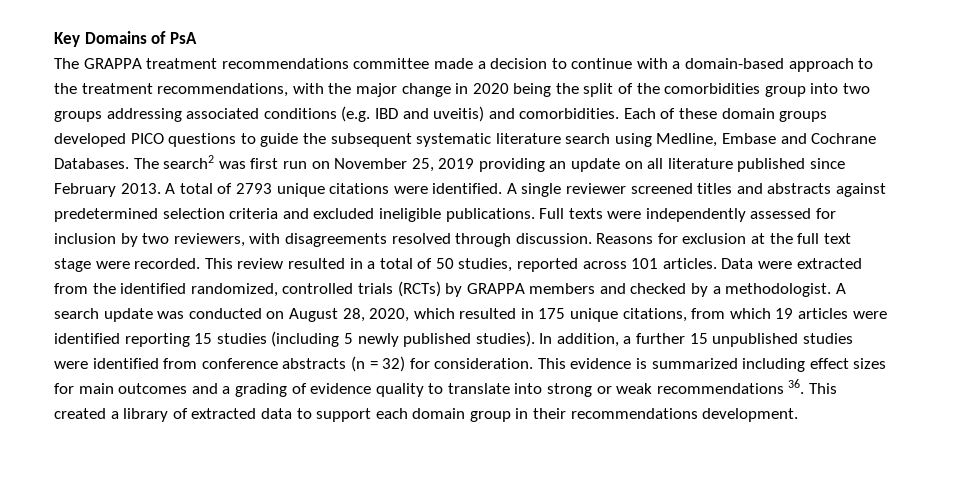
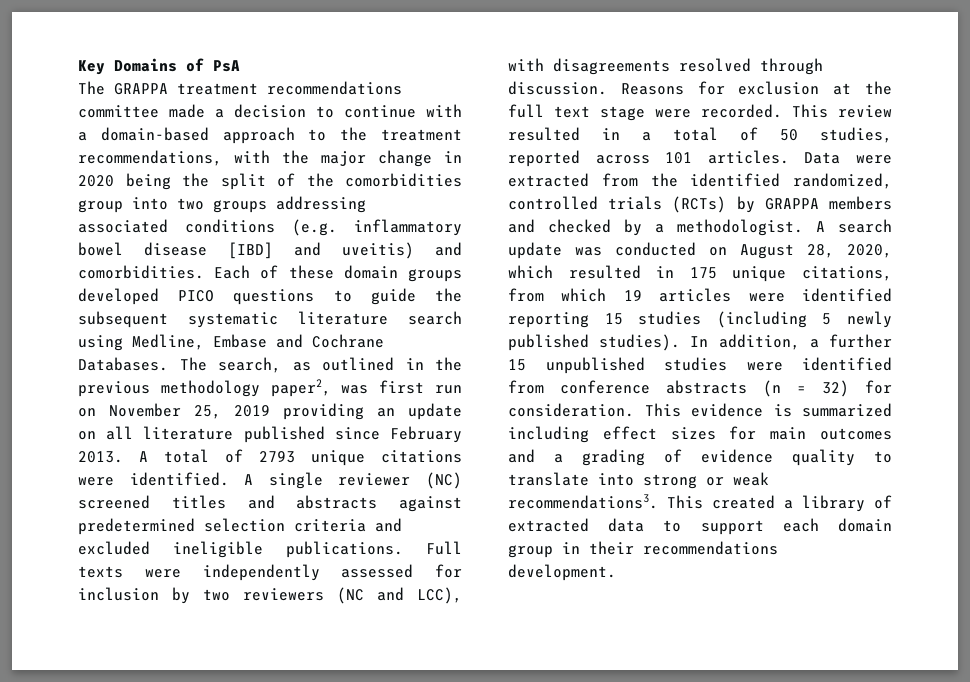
- The GRAPPA treatment recommendations committee made a decision to continue with a domain-based approach to the treatment recommendations, with the major change in 2020 being the split of the comorbidities group into two groups addressing associated conditions (e.g. IBD and uveitis) and comorbidities.
+ The GRAPPA treatment recommendations committee made a decision to continue with a domain-based approach to the treatment recommendations, with the major change in 2020 being the split of the comorbidities group into two groups addressing associated conditions (e.g. inflammatory bowel disease [IBD] and uveitis) and comorbidities.
- The search2 was first run on November 25, 2019 providing an update on all literature published since February 2013.
+ The search, as outlined in the previous methodology paper2, was first run on November 25, 2019 providing an update on all literature published since February 2013.
- A single reviewer screened titles and abstracts against predetermined selection criteria and excluded ineligible publications.
+ A single reviewer (NC) screened titles and abstracts against predetermined selection criteria and excluded ineligible publications.
- Full texts were independently assessed for inclusion by two reviewers, with disagreements resolved through discussion.
+ Full texts were independently assessed for inclusion by two reviewers (NC and LCC), with disagreements resolved through discussion.
- This evidence is summarized including effect sizes for main outcomes and a grading of evidence quality to translate into strong or weak recommendations 36. This created a library of extracted data to support each domain group in their recommendations development.
+ This evidence is summarized including effect sizes for main outcomes and a grading of evidence quality to translate into strong or weak recommendations3. This created a library of extracted data to support each domain group in their recommendations development.

